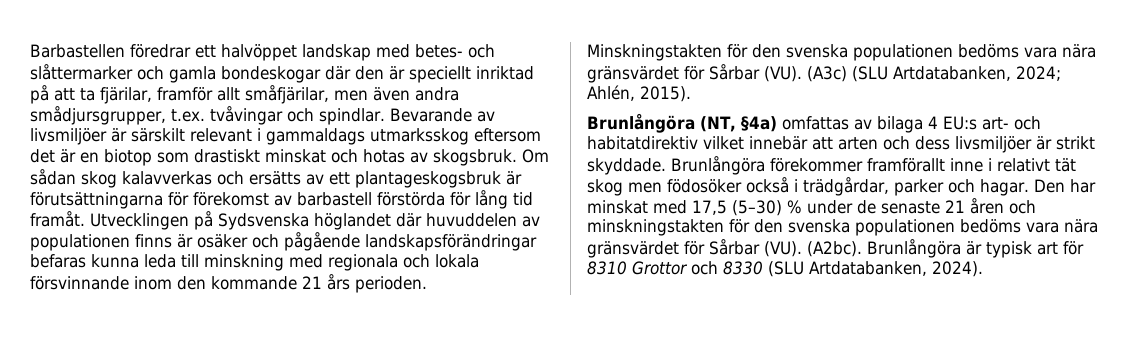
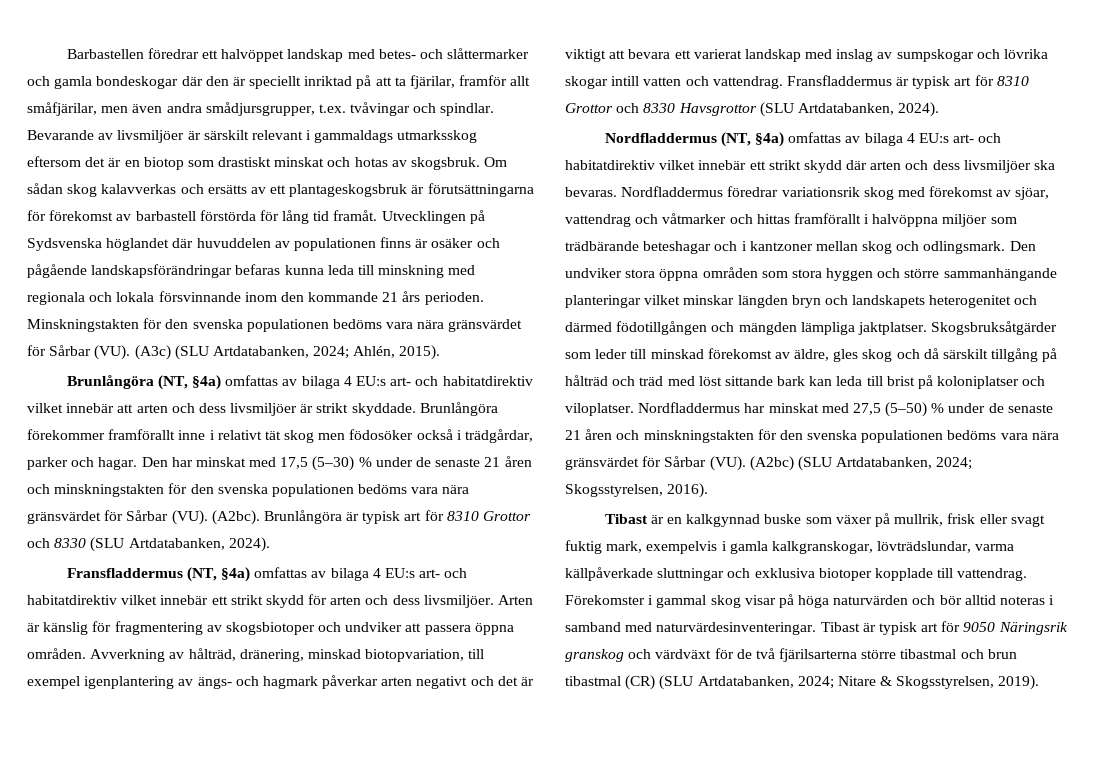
+ Fransfladdermus (NT, §4a) omfattas av bilaga 4 EU:s art- och habitatdirektiv vilket innebär ett strikt skydd för arten och dess livsmiljöer. Arten är känslig för fragmentering av skogsbiotoper och undviker att passera öppna områden. Avverkning av hålträd, dränering, minskad biotopvariation, till exempel igenplantering av ängs- och hagmark påverkar arten negativt och det är viktigt att bevara ett varierat landskap med inslag av sumpskogar och lövrika skogar intill vatten och vattendrag. Fransfladdermus är typisk art för 8310 Grottor och 8330 Havsgrottor (SLU Artdatabanken, 2024).
+ Nordfladdermus (NT, §4a) omfattas av bilaga 4 EU:s art- och habitatdirektiv vilket innebär ett strikt skydd där arten och dess livsmiljöer ska bevaras. Nordfladdermus föredrar variationsrik skog med förekomst av sjöar, vattendrag och våtmarker och hittas framförallt i halvöppna miljöer som trädbärande beteshagar och i kantzoner mellan skog och odlingsmark. Den undviker stora öppna områden som stora hyggen och större sammanhängande planteringar vilket minskar längden bryn och landskapets heterogenitet och därmed födotillgången och mängden lämpliga jaktplatser. Skogsbruksåtgärder som leder till minskad förekomst av äldre, gles skog och då särskilt tillgång på hålträd och träd med löst sittande bark kan leda till brist på koloniplatser och viloplatser. Nordfladdermus har minskat med 27,5 (5–50) % under de senaste 21 åren och minskningstakten för den svenska populationen bedöms vara nära gränsvärdet för Sårbar (VU). (A2bc) (SLU Artdatabanken, 2024; Skogsstyrelsen, 2016).
+ Tibast är en kalkgynnad buske som växer på mullrik, frisk eller svagt fuktig mark, exempelvis i gamla kalkgranskogar, lövträdslundar, varma källpåverkade sluttningar och exklusiva biotoper kopplade till vattendrag. Förekomster i gammal skog visar på höga naturvärden och bör alltid noteras i samband med naturvärdesinventeringar. Tibast är typisk art för 9050 Näringsrik granskog och värdväxt för de två fjärilsarterna större tibastmal och brun tibastmal (CR) (SLU Artdatabanken, 2024; Nitare & Skogsstyrelsen, 2019).

